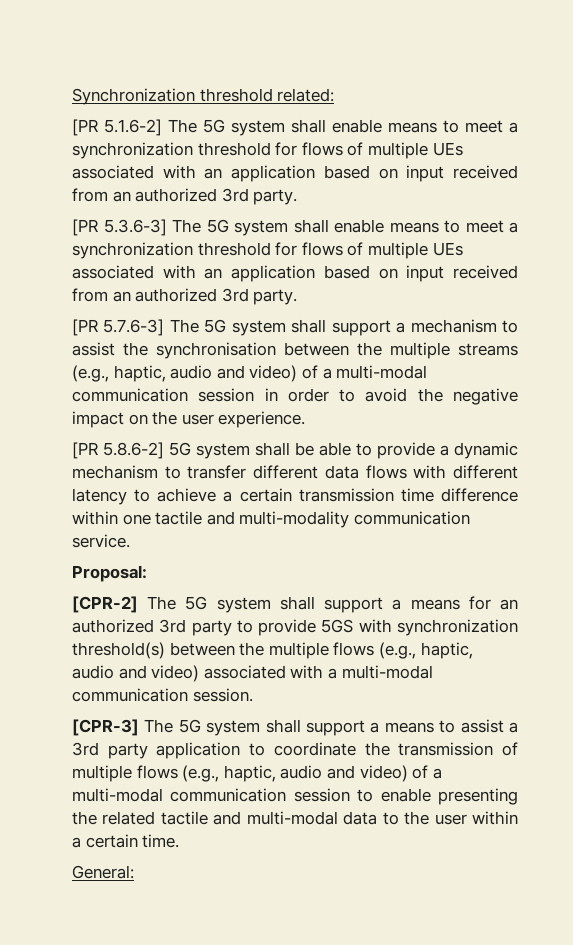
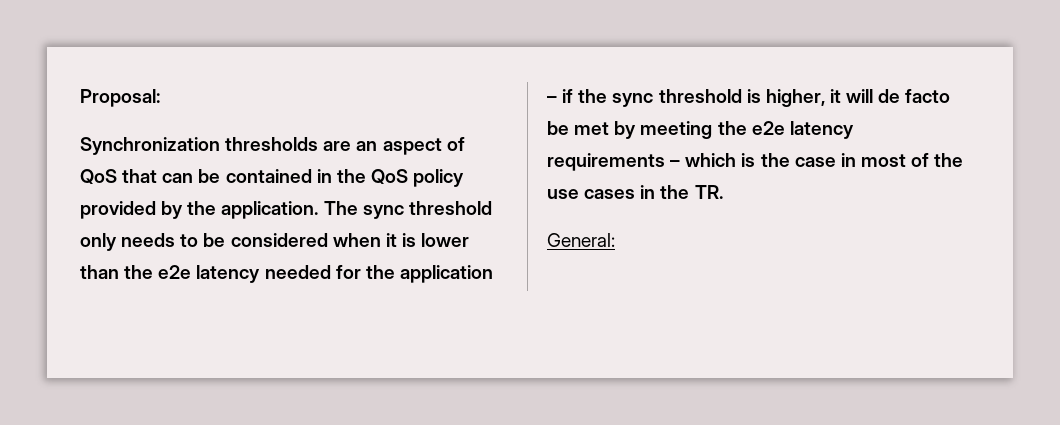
- Synchronization threshold related:
- [PR 5.1.6-2] The 5G system shall enable means to meet a synchronization threshold for flows of multiple UEs associated with an application based on input received from an authorized 3rd party.
- [PR 5.3.6-3] The 5G system shall enable means to meet a synchronization threshold for flows of multiple UEs associated with an application based on input received from an authorized 3rd party.
- [PR 5.7.6-3] The 5G system shall support a mechanism to assist the synchronisation between the multiple streams (e.g., haptic, audio and video) of a multi-modal communication session in order to avoid the negative impact on the user experience.
- [PR 5.8.6-2] 5G system shall be able to provide a dynamic mechanism to transfer different data flows with different latency to achieve a certain transmission time difference within one tactile and multi-modality communication service.
  Proposal:
- [CPR-2] The 5G system shall support a means for an authorized 3rd party to provide 5GS with synchronization threshold(s) between the multiple flows (e.g., haptic, audio and video) associated with a multi-modal communication session.
- [CPR-3] The 5G system shall support a means to assist a 3rd party application to coordinate the transmission of multiple flows (e.g., haptic, audio and video) of a multi-modal communication session to enable presenting the related tactile and multi-modal data to the user within a certain time.
+ Synchronization thresholds are an aspect of QoS that can be contained in the QoS policy provided by the application. The sync threshold only needs to be considered when it is lower than the e2e latency needed for the application – if the sync threshold is higher, it will de facto be met by meeting the e2e latency requirements – which is the case in most of the use cases in the TR.

